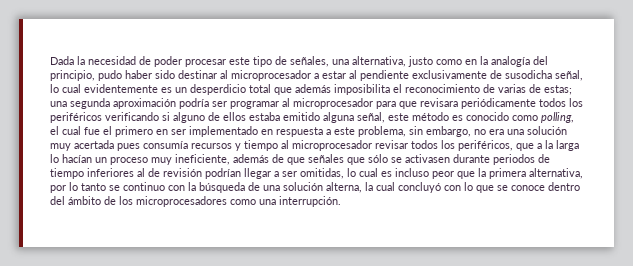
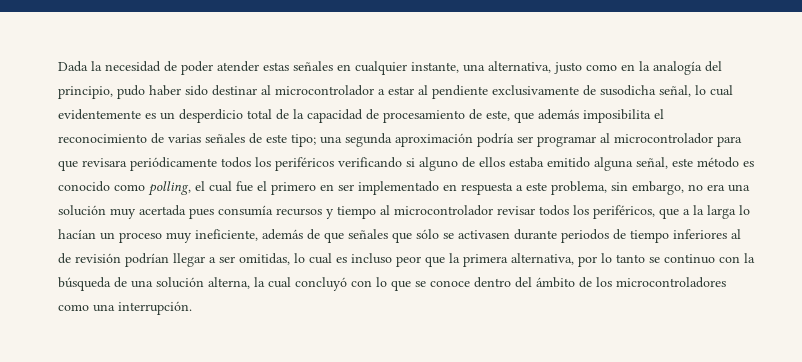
- Dada la necesidad de poder procesar este tipo de señales, una alternativa, justo como en la analogía del principio, pudo haber sido destinar al microprocesador a estar al pendiente exclusivamente de susodicha señal, lo cual evidentemente es un desperdicio total que además imposibilita el reconocimiento de varias de estas;
+ Dada la necesidad de poder atender estas señales en cualquier instante, una alternativa, justo como en la analogía del principio, pudo haber sido destinar al microcontrolador a estar al pendiente exclusivamente de susodicha señal, lo cual evidentemente es un desperdicio total de la capacidad de procesamiento de este, que además imposibilita el reconocimiento de varias señales de este tipo;
- una segunda aproximación podría ser programar al microprocesador para que revisara periódicamente todos los periféricos verificando si alguno de ellos estaba emitido alguna señal, este método es conocido como polling, el cual fue el primero en ser implementado en respuesta a este problema, sin embargo, no era una solución muy acertada pues consumía recursos y tiempo al microprocesador revisar todos los periféricos, que a la larga lo hacían un proceso muy ineficiente, además de que señales que sólo se activasen durante periodos de tiempo inferiores al de revisión podrían llegar a ser omitidas, lo cual es incluso peor que la primera alternativa, por lo tanto se continuo con la búsqueda de una solución alterna, la cual concluyó con lo que se conoce dentro del ámbito de los microprocesadores como una interrupción.
+ una segunda aproximación podría ser programar al microcontrolador para que revisara periódicamente todos los periféricos verificando si alguno de ellos estaba emitido alguna señal, este método es conocido como polling, el cual fue el primero en ser implementado en respuesta a este problema, sin embargo, no era una solución muy acertada pues consumía recursos y tiempo al microcontrolador revisar todos los periféricos, que a la larga lo hacían un proceso muy ineficiente, además de que señales que sólo se activasen durante periodos de tiempo inferiores al de revisión podrían llegar a ser omitidas, lo cual es incluso peor que la primera alternativa, por lo tanto se continuo con la búsqueda de una solución alterna, la cual concluyó con lo que se conoce dentro del ámbito de los microcontroladores como una interrupción.

